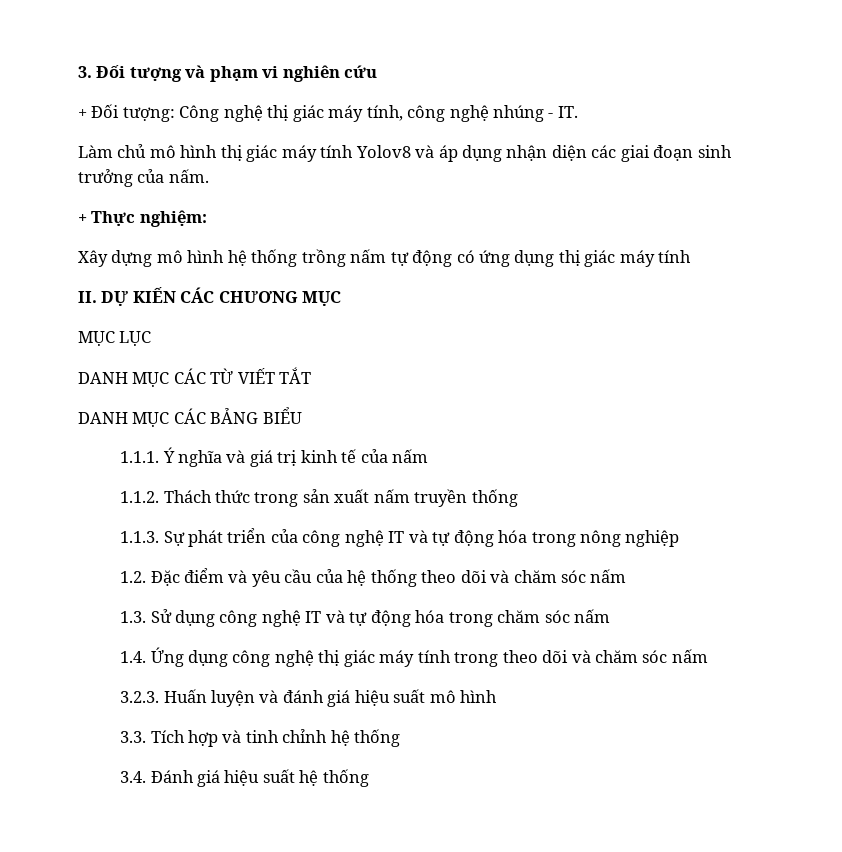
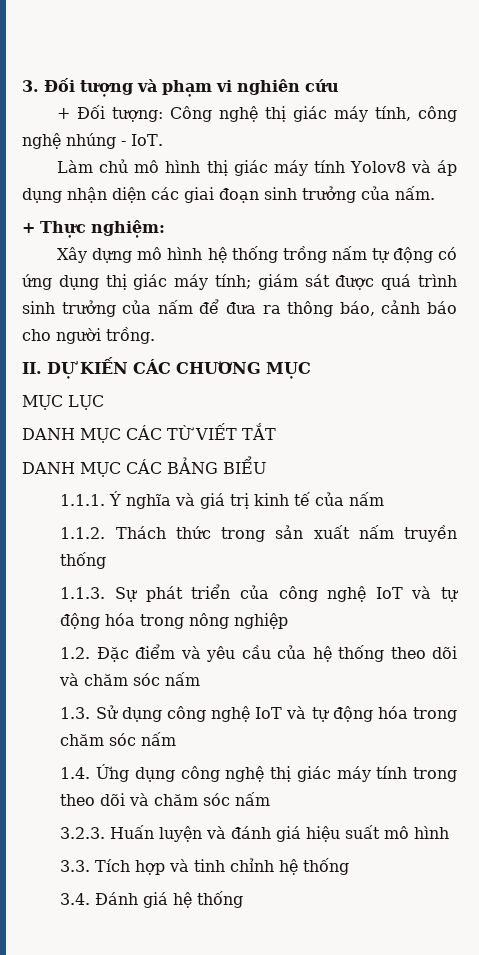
- + Đối tượng: Công nghệ thị giác máy tính, công nghệ nhúng - IT.
+ + Đối tượng: Công nghệ thị giác máy tính, công nghệ nhúng - IoT.
- Xây dựng mô hình hệ thống trồng nấm tự động có ứng dụng thị giác máy tính
+ Xây dựng mô hình hệ thống trồng nấm tự động có ứng dụng thị giác máy tính; giám sát được quá trình sinh trưởng của nấm để đưa ra thông báo, cảnh báo cho người trồng.
- 1.1.3. Sự phát triển của công nghệ IT và tự động hóa trong nông nghiệp
+ 1.1.3. Sự phát triển của công nghệ IoT và tự động hóa trong nông nghiệp
- 1.3. Sử dụng công nghệ IT và tự động hóa trong chăm sóc nấm
+ 1.3. Sử dụng công nghệ IoT và tự động hóa trong chăm sóc nấm
- 3.4. Đánh giá hiệu suất hệ thống
+ 3.4. Đánh giá hệ thống

